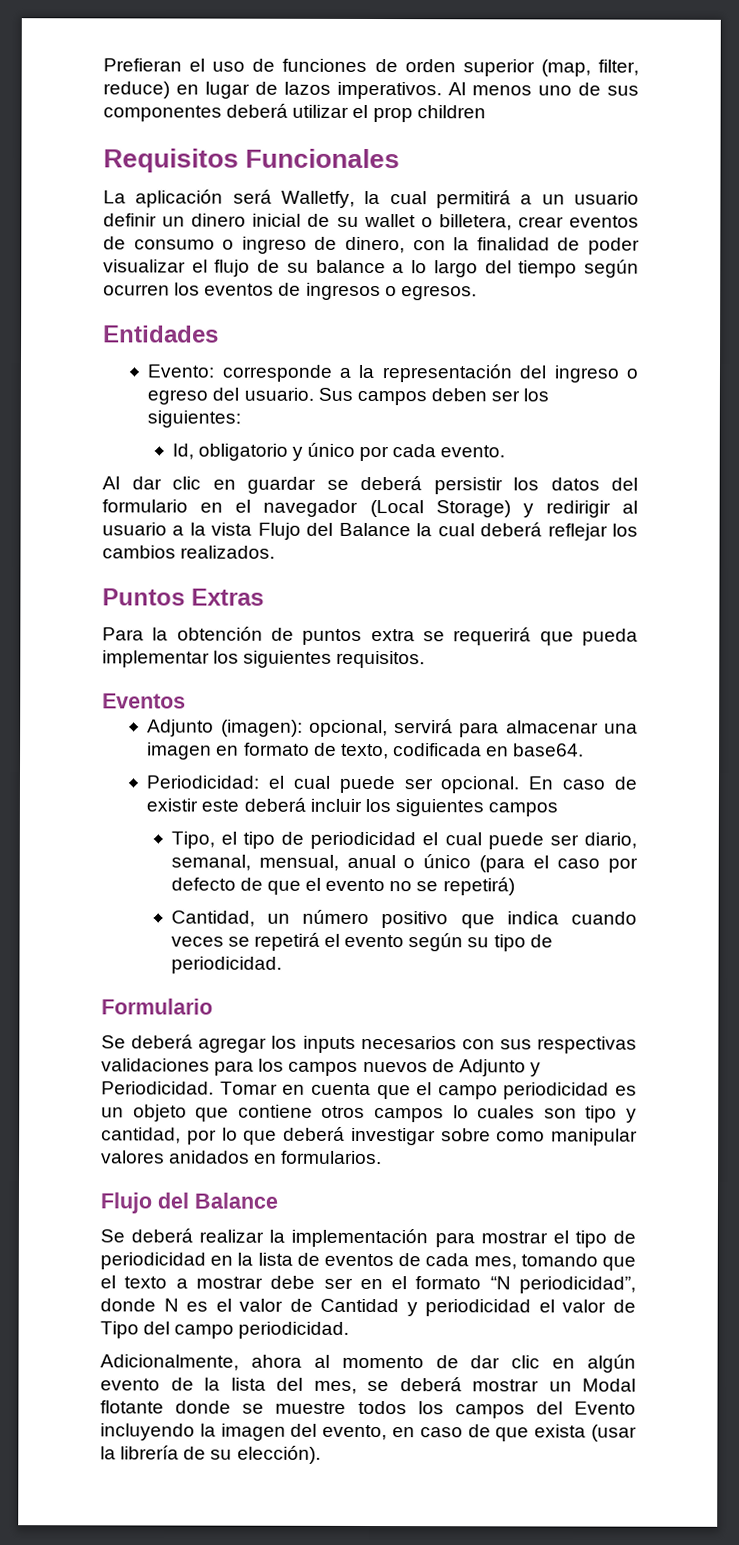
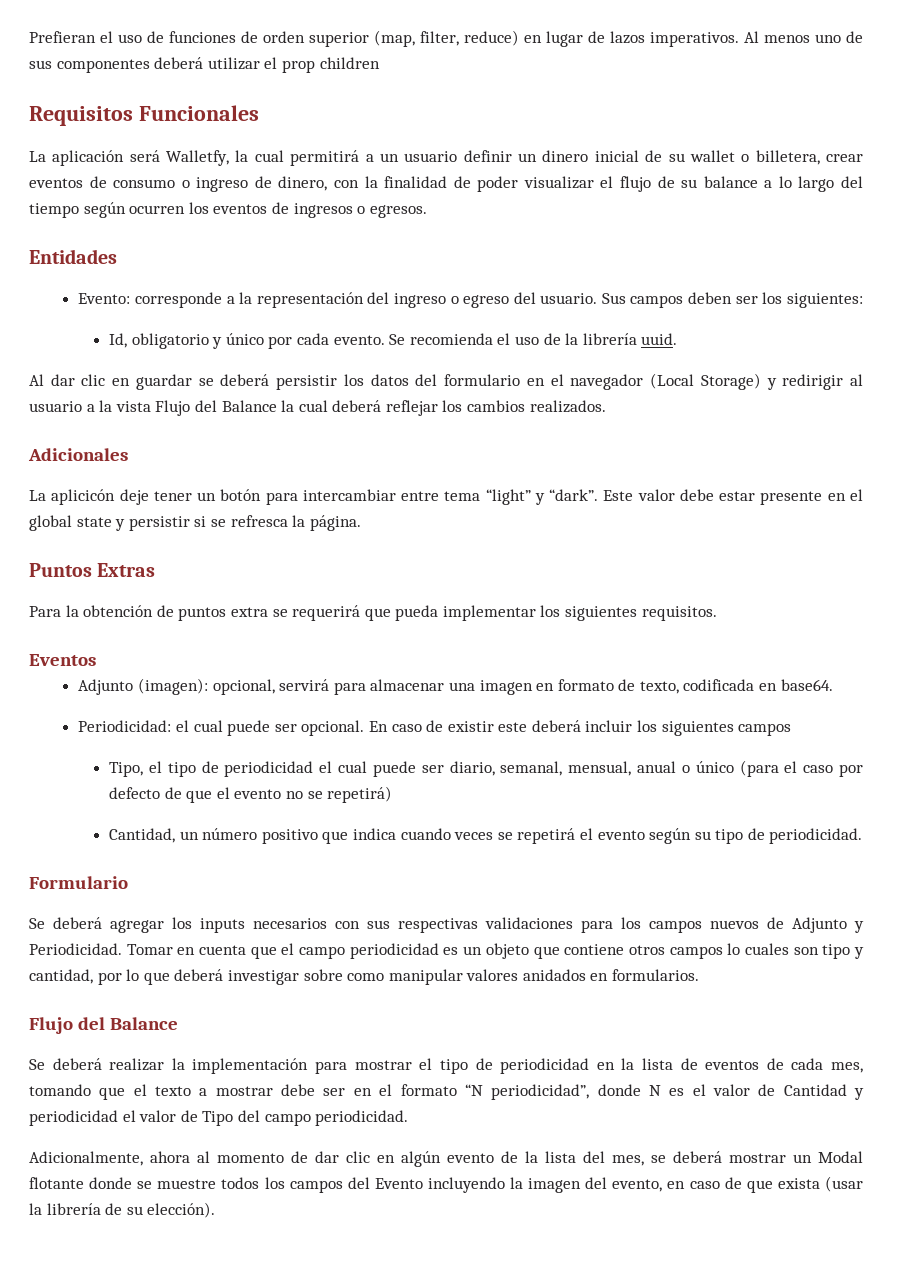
+ Se recomienda el uso de la librería uuid.
+ Adicionales
+ La aplicicón deje tener un botón para intercambiar entre tema “light” y “dark”. Este valor debe estar presente en el global state y persistir si se refresca la página.

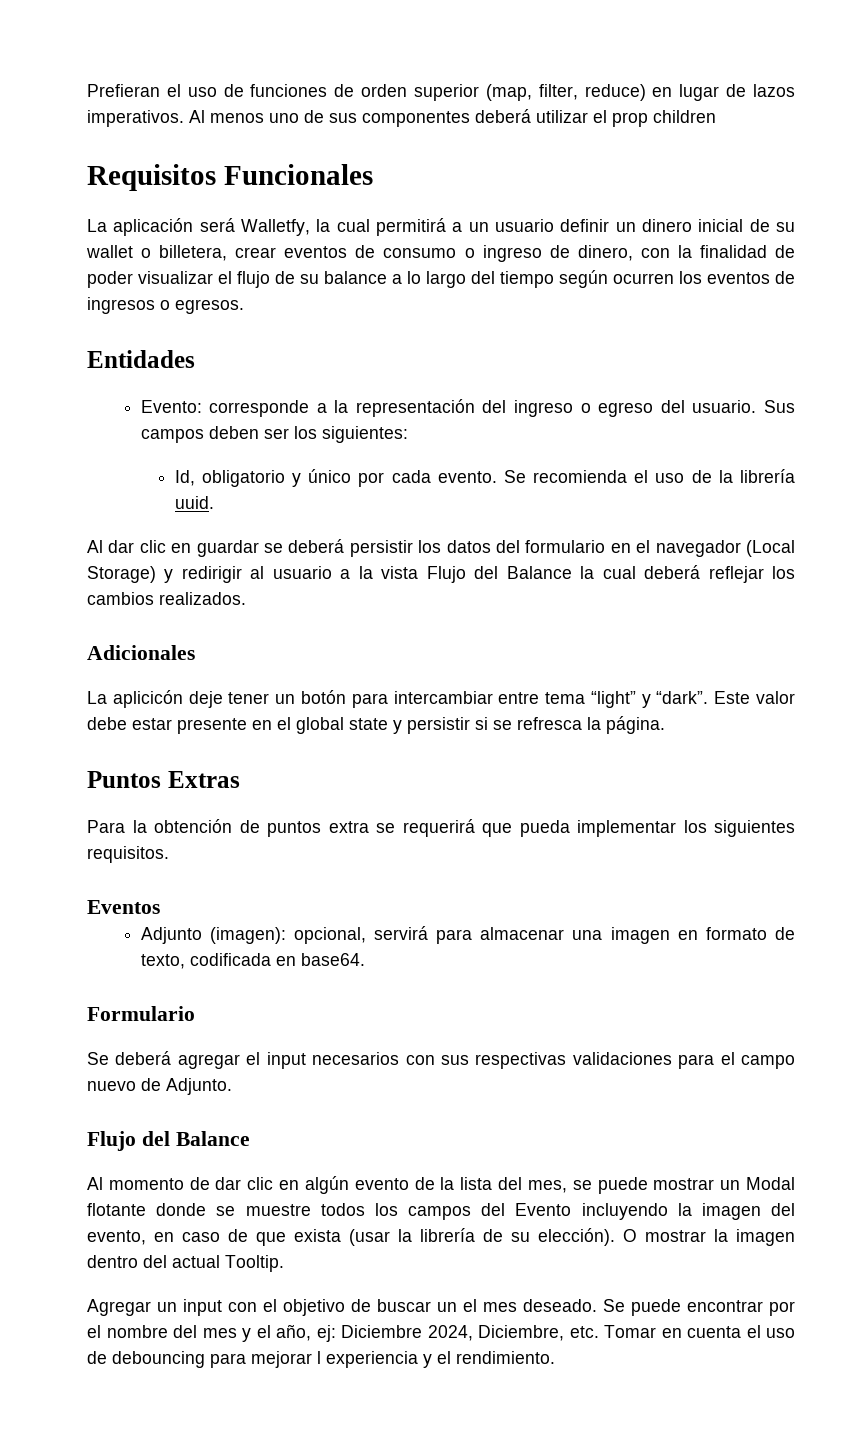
- Periodicidad: el cual puede ser opcional. En caso de existir este deberá incluir los siguientes campos
- Tipo, el tipo de periodicidad el cual puede ser diario, semanal, mensual, anual o único (para el caso por defecto de que el evento no se repetirá)
- Cantidad, un número positivo que indica cuando veces se repetirá el evento según su tipo de periodicidad.
- Se deberá agregar los inputs necesarios con sus respectivas validaciones para los campos nuevos de Adjunto y Periodicidad. Tomar en cuenta que el campo periodicidad es un objeto que contiene otros campos lo cuales son tipo y cantidad, por lo que deberá investigar sobre como manipular valores anidados en formularios.
+ Se deberá agregar el input necesarios con sus respectivas validaciones para el campo nuevo de Adjunto.
  Flujo del Balance
- Se deberá realizar la implementación para mostrar el tipo de periodicidad en la lista de eventos de cada mes, tomando que el texto a mostrar debe ser en el formato “N periodicidad”, donde N es el valor de Cantidad y periodicidad el valor de Tipo del campo periodicidad.
- Adicionalmente, ahora al momento de dar clic en algún evento de la lista del mes, se deberá mostrar un Modal flotante donde se muestre todos los campos del Evento incluyendo la imagen del evento, en caso de que exista (usar la librería de su elección).
+ Al momento de dar clic en algún evento de la lista del mes, se puede mostrar un Modal flotante donde se muestre todos los campos del Evento incluyendo la imagen del evento, en caso de que exista (usar la librería de su elección).
+ O mostrar la imagen dentro del actual Tooltip.
+ Agregar un input con el objetivo de buscar un el mes deseado. Se puede encontrar por el nombre del mes y el año, ej: Diciembre 2024, Diciembre, etc. Tomar en cuenta el uso de debouncing para mejorar l experiencia y el rendimiento.

